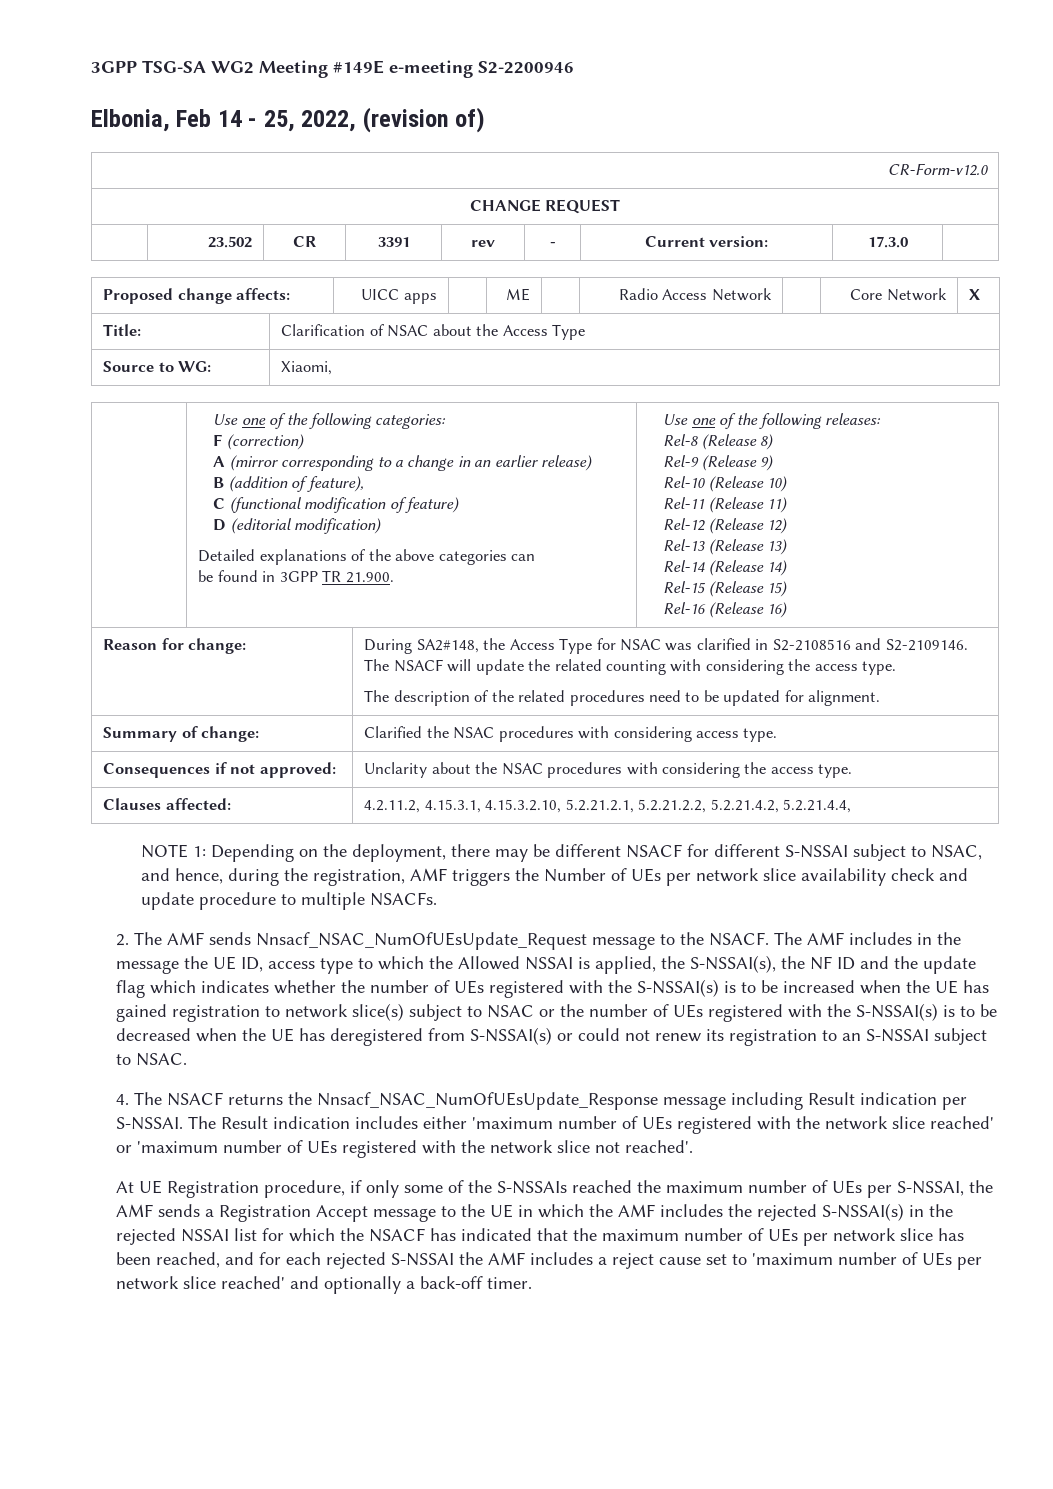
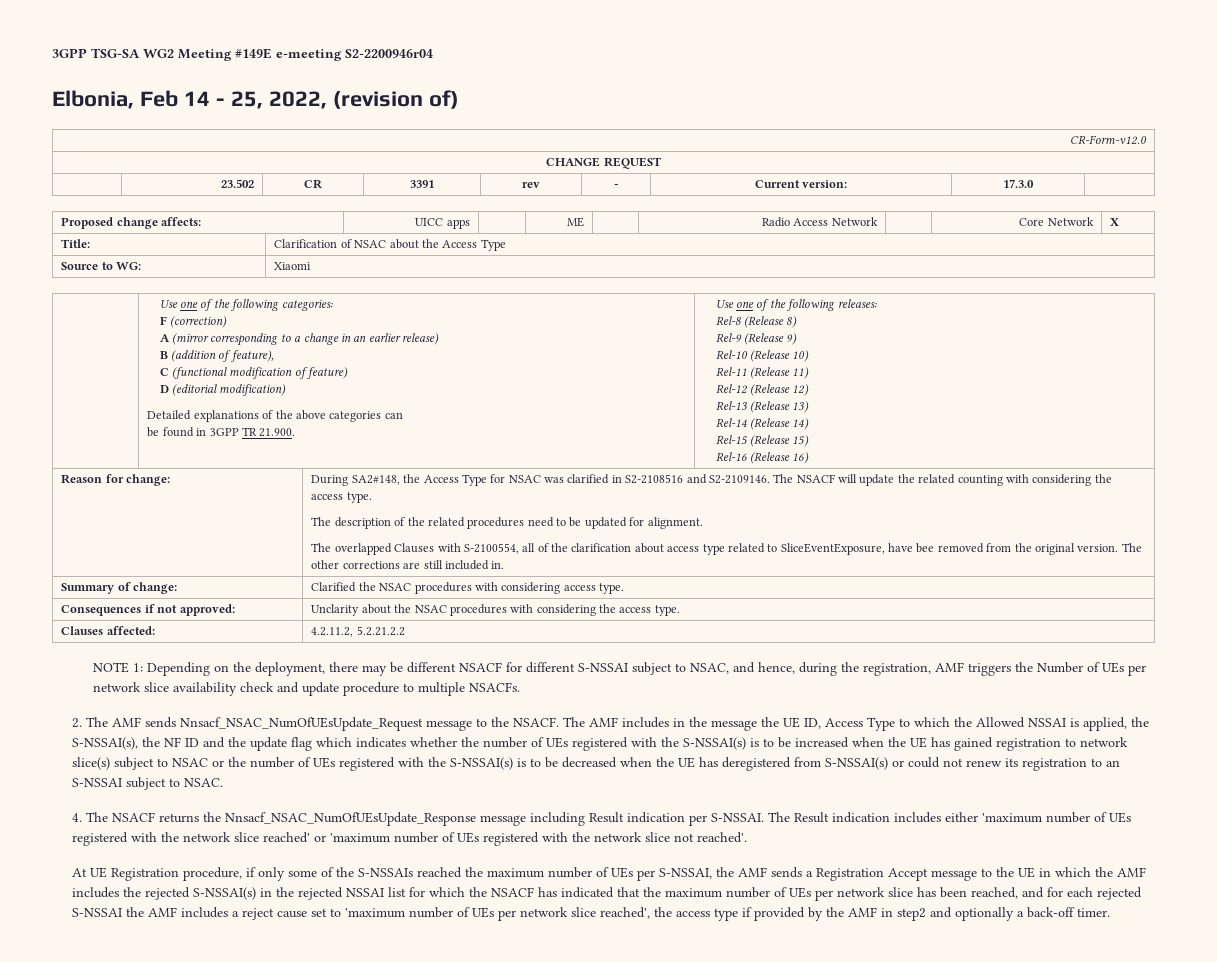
- 3GPP TSG-SA WG2 Meeting #149E e-meeting S2-2200946
+ 3GPP TSG-SA WG2 Meeting #149E e-meeting S2-2200946r04
- Source to WG: | Xiaomi,
+ Source to WG: | Xiaomi
+ The overlapped Clauses with S-2100554, all of the clarification about access type related to SliceEventExposure, have bee removed from the original version. The other corrections are still included in.
- Clauses affected: | 4.2.11.2, 4.15.3.1, 4.15.3.2.10, 5.2.21.2.1, 5.2.21.2.2, 5.2.21.4.2, 5.2.21.4.4,
+ Clauses affected: | 4.2.11.2, 5.2.21.2.2
- The AMF includes in the message the UE ID, access type to which the Allowed NSSAI is applied, the S-NSSAI(s), the NF ID and the update flag which indicates whether the number of UEs registered with the S-NSSAI(s) is to be increased when the UE has gained registration to network slice(s) subject to NSAC or the number of UEs registered with the S-NSSAI(s) is to be decreased when the UE has deregistered from S-NSSAI(s) or could not renew its registration to an S-NSSAI subject to NSAC.
+ The AMF includes in the message the UE ID, Access Type to which the Allowed NSSAI is applied, the S-NSSAI(s), the NF ID and the update flag which indicates whether the number of UEs registered with the S-NSSAI(s) is to be increased when the UE has gained registration to network slice(s) subject to NSAC or the number of UEs registered with the S-NSSAI(s) is to be decreased when the UE has deregistered from S-NSSAI(s) or could not renew its registration to an S-NSSAI subject to NSAC.
- At UE Registration procedure, if only some of the S-NSSAIs reached the maximum number of UEs per S-NSSAI, the AMF sends a Registration Accept message to the UE in which the AMF includes the rejected S-NSSAI(s) in the rejected NSSAI list for which the NSACF has indicated that the maximum number of UEs per network slice has been reached, and for each rejected S-NSSAI the AMF includes a reject cause set to 'maximum number of UEs per network slice reached' and optionally a back-off timer.
+ At UE Registration procedure, if only some of the S-NSSAIs reached the maximum number of UEs per S-NSSAI, the AMF sends a Registration Accept message to the UE in which the AMF includes the rejected S-NSSAI(s) in the rejected NSSAI list for which the NSACF has indicated that the maximum number of UEs per network slice has been reached, and for each rejected S-NSSAI the AMF includes a reject cause set to 'maximum number of UEs per network slice reached', the access type if provided by the AMF in step2 and optionally a back-off timer.

